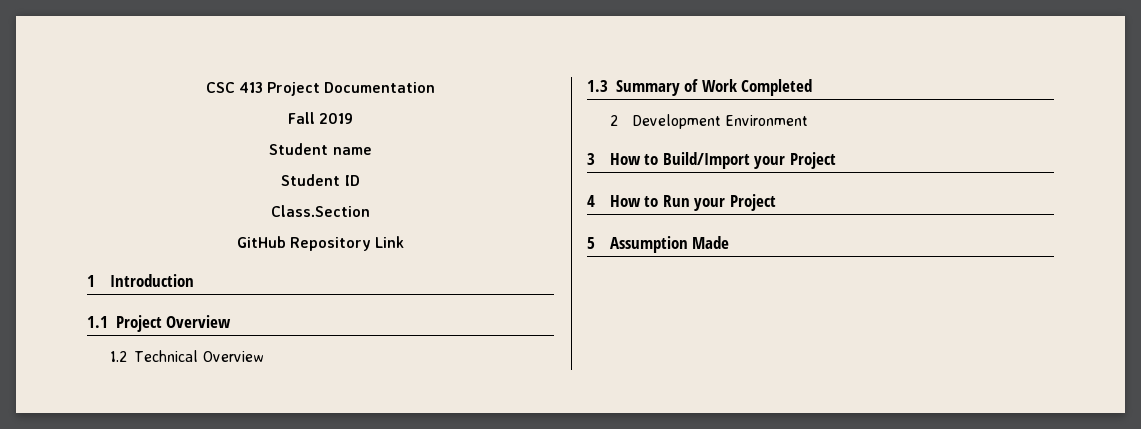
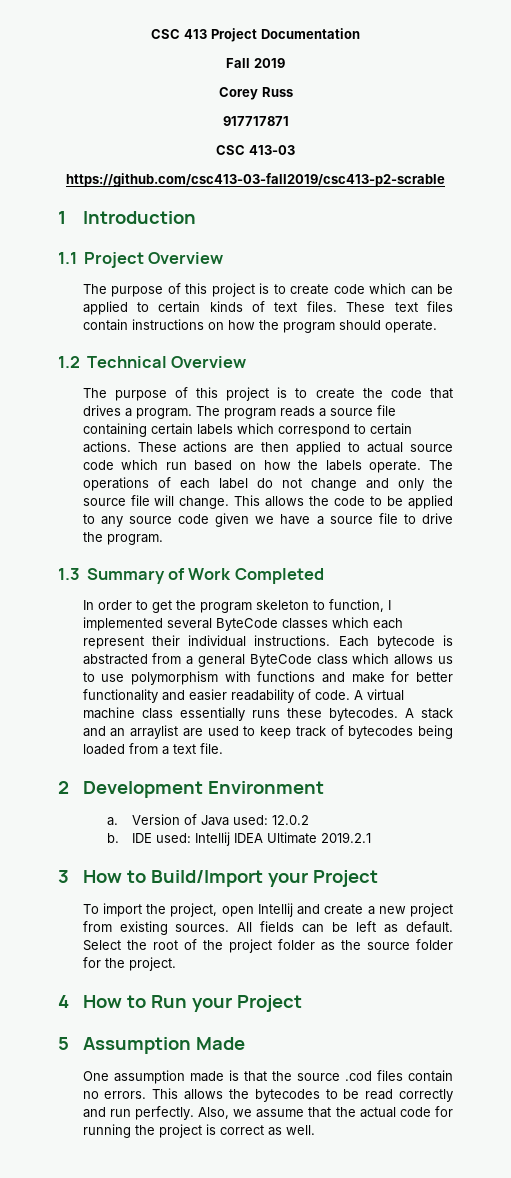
- Student name
- Student ID
- Class.Section
- GitHub Repository Link
+ Corey Russ
+ 917717871
+ CSC 413-03
+ https://github.com/csc413-03-fall2019/csc413-p2-scrable
+ The purpose of this project is to create code which can be applied to certain kinds of text files. These text files contain instructions on how the program should operate.
  1.2 Technical Overview
+ The purpose of this project is to create the code that drives a program. The program reads a source file containing certain labels which correspond to certain actions. These actions are then applied to actual source code which run based on how the labels operate. The operations of each label do not change and only the source file will change. This allows the code to be applied to any source code given we have a source file to drive the program.
+ In order to get the program skeleton to function, I implemented several ByteCode classes which each represent their individual instructions. Each bytecode is abstracted from a general ByteCode class which allows us to use polymorphism with functions and make for better functionality and easier readability of code. A virtual machine class essentially runs these bytecodes. A stack and an arraylist are used to keep track of bytecodes being loaded from a text file.
  2 Development Environment
+ a. Version of Java used: 12.0.2
+ b. IDE used: Intellij IDEA Ultimate 2019.2.1
+ To import the project, open Intellij and create a new project from existing sources. All fields can be left as default. Select the root of the project folder as the source folder for the project.
+ One assumption made is that the source .cod files contain no errors. This allows the bytecodes to be read correctly and run perfectly. Also, we assume that the actual code for running the project is correct as well.

